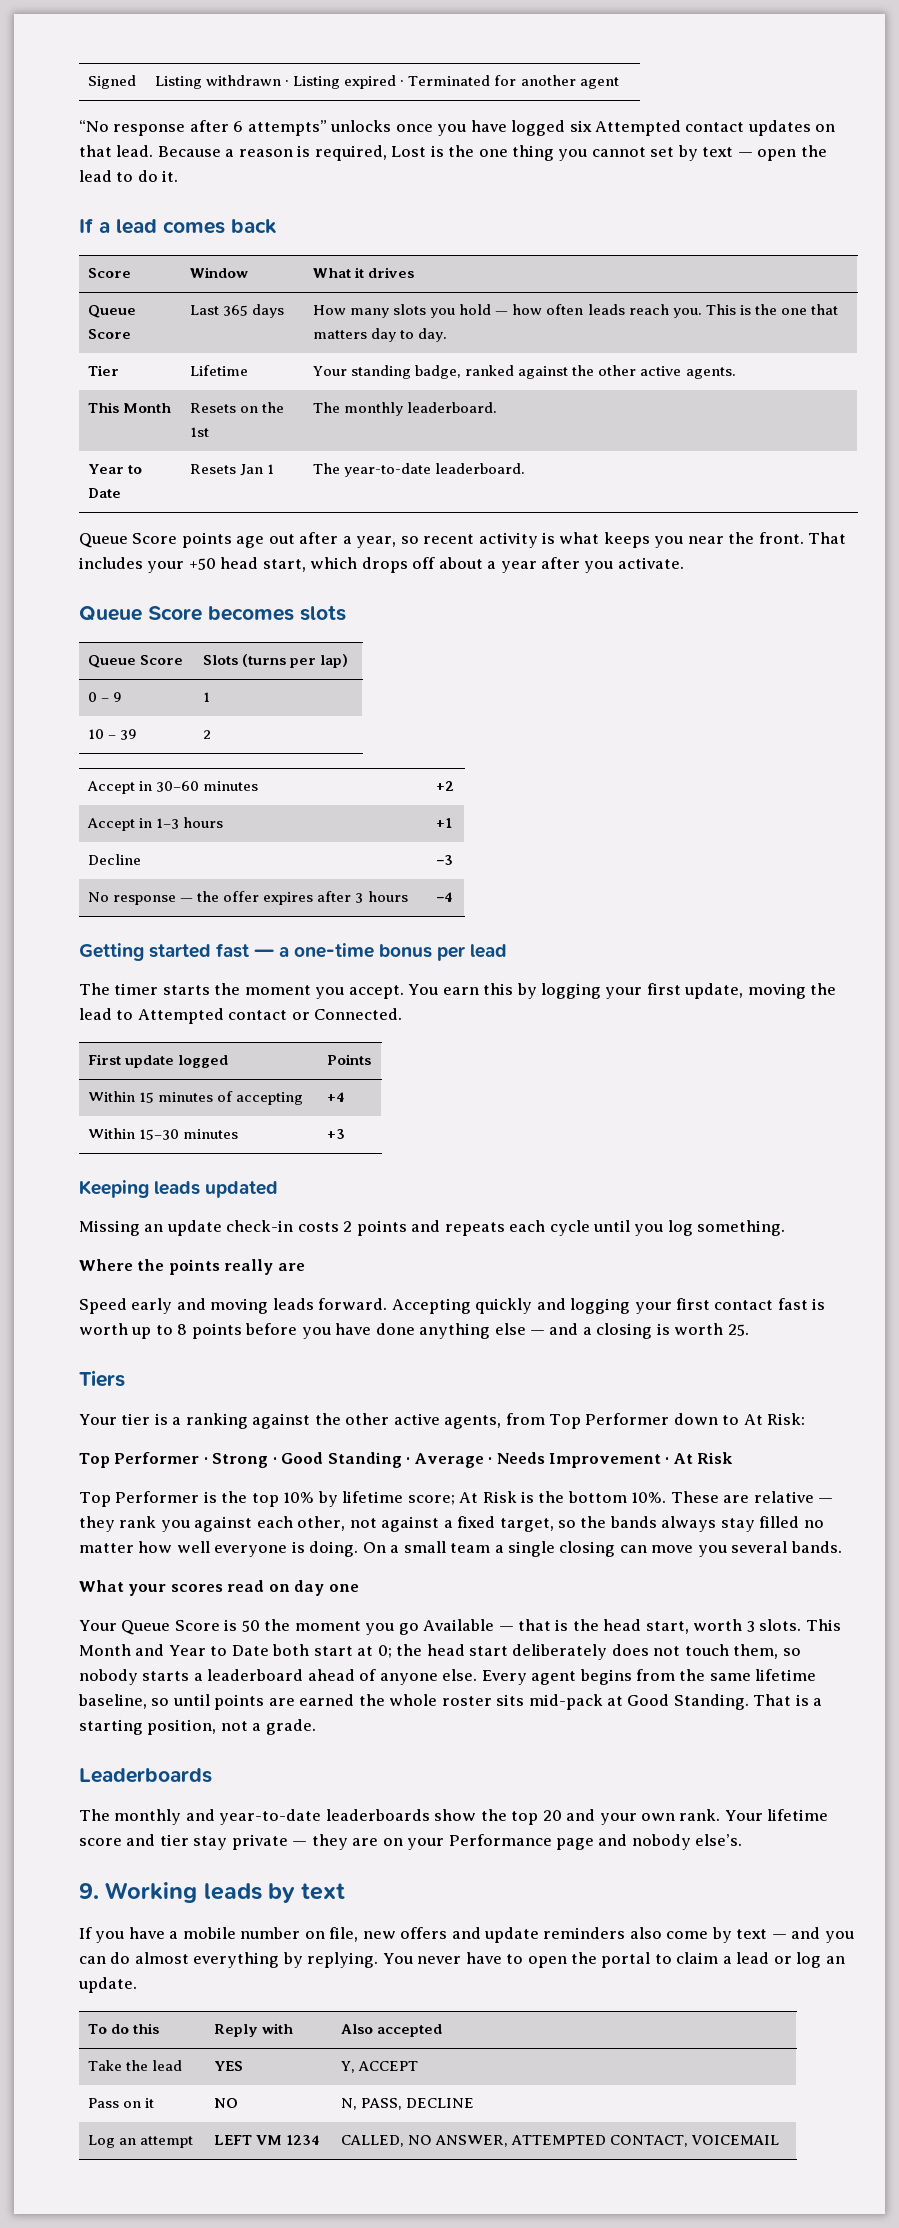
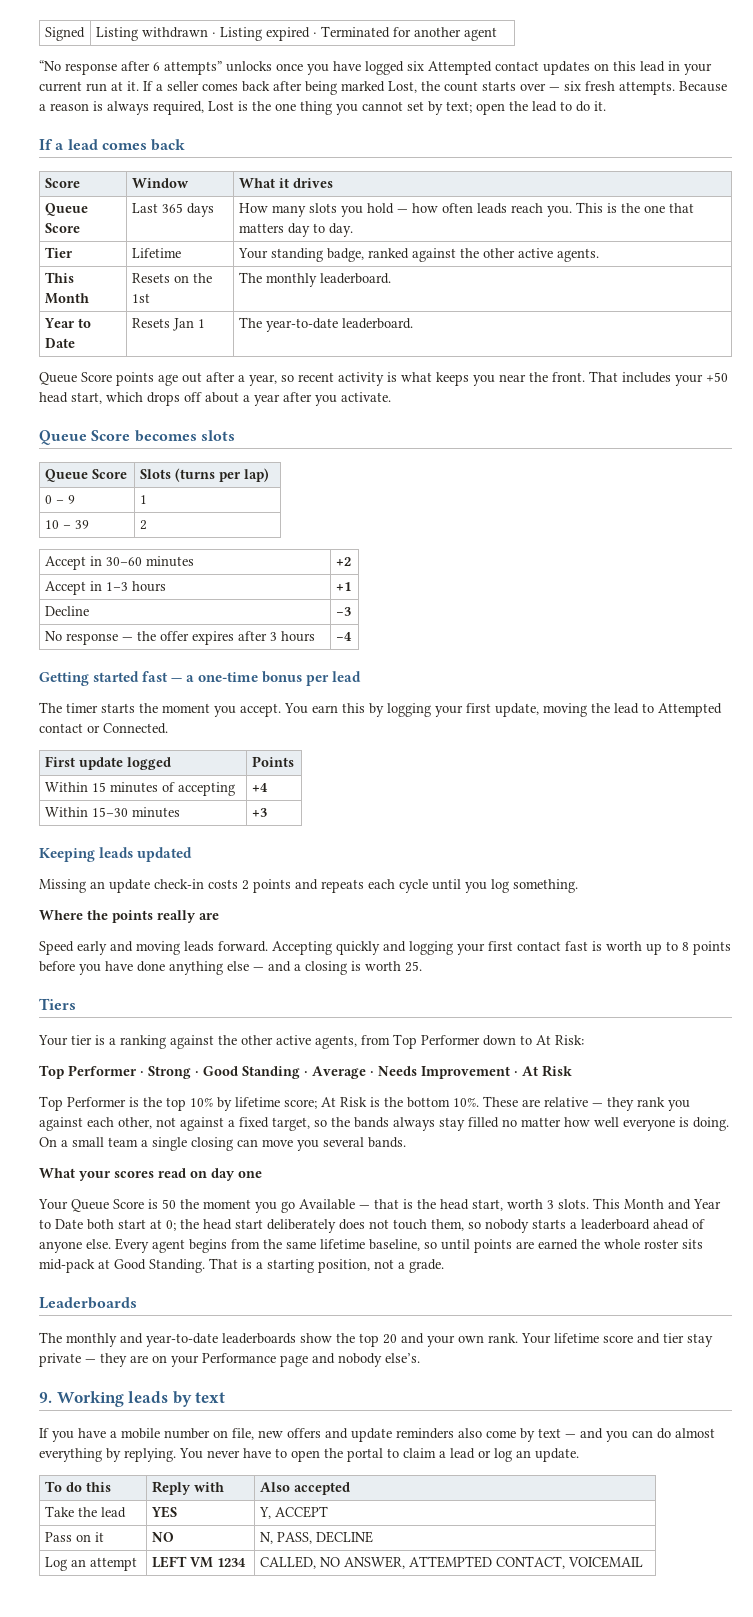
- “No response after 6 attempts” unlocks once you have logged six Attempted contact updates on that lead.
+ “No response after 6 attempts” unlocks once you have logged six Attempted contact updates on this lead in your current run at it. If a seller comes back after being marked Lost, the count starts over — six fresh attempts.
- Because a reason is required, Lost is the one thing you cannot set by text — open the lead to do it.
+ Because a reason is always required, Lost is the one thing you cannot set by text; open the lead to do it.

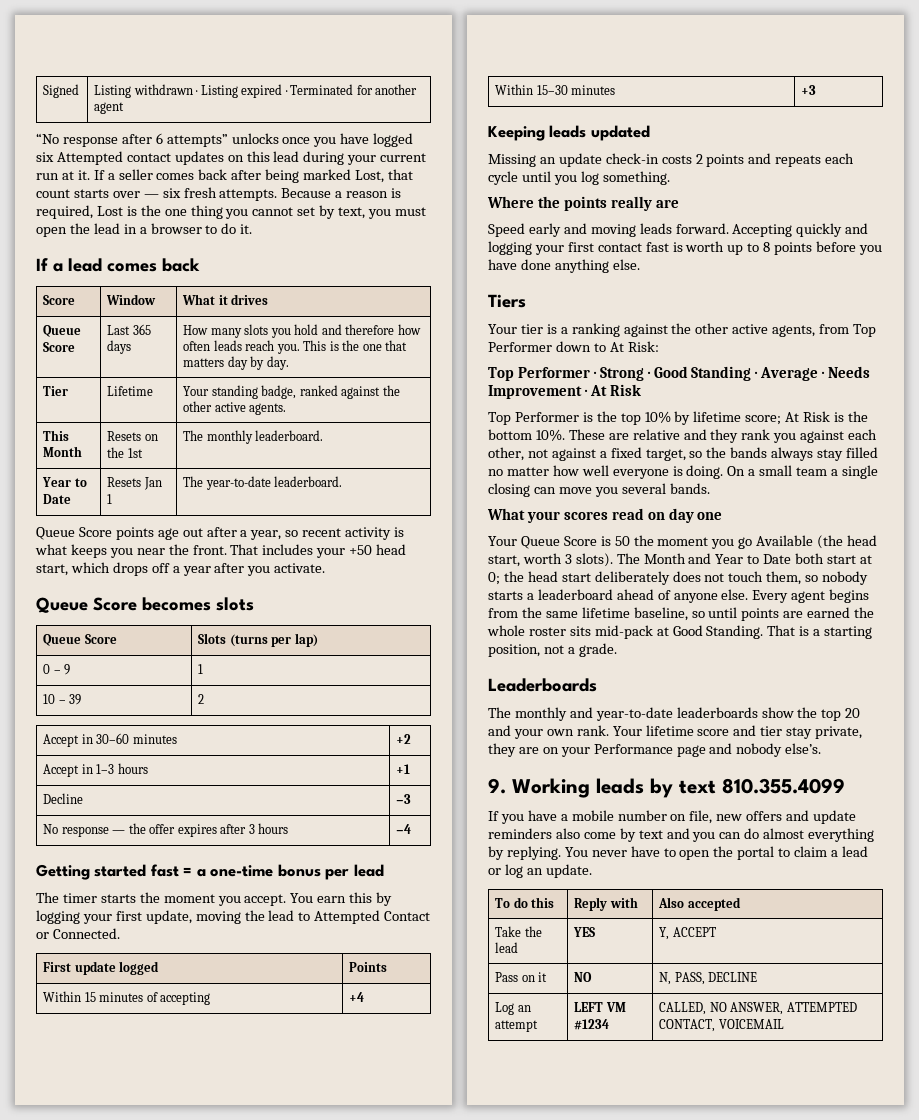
- “No response after 6 attempts” unlocks once you have logged six Attempted contact updates on this lead in your current run at it.
+ “No response after 6 attempts” unlocks once you have logged six Attempted contact updates on this lead during your current run at it.
- If a seller comes back after being marked Lost, the count starts over — six fresh attempts.
+ If a seller comes back after being marked Lost, that count starts over — six fresh attempts.
- Because a reason is always required, Lost is the one thing you cannot set by text; open the lead to do it.
+ Because a reason is required, Lost is the one thing you cannot set by text, you must open the lead in a browser to do it.
- Queue Score | Last 365 days | How many slots you hold — how often leads reach you. This is the one that matters day to day.
+ Queue Score | Last 365 days | How many slots you hold and therefore how often leads reach you. This is the one that matters day by day.
- That includes your +50 head start, which drops off about a year after you activate.
+ That includes your +50 head start, which drops off a year after you activate.
- Getting started fast — a one-time bonus per lead
+ Getting started fast = a one-time bonus per lead
- You earn this by logging your first update, moving the lead to Attempted contact or Connected.
+ You earn this by logging your first update, moving the lead to Attempted Contact or Connected.
- Accepting quickly and logging your first contact fast is worth up to 8 points before you have done anything else — and a closing is worth 25.
+ Accepting quickly and logging your first contact fast is worth up to 8 points before you have done anything else.
- These are relative — they rank you against each other, not against a fixed target, so the bands always stay filled no matter how well everyone is doing.
+ These are relative and they rank you against each other, not against a fixed target, so the bands always stay filled no matter how well everyone is doing.
- Your Queue Score is 50 the moment you go Available — that is the head start, worth 3 slots. This Month and Year to Date both start at 0; the head start deliberately does not touch them, so nobody starts a leaderboard ahead of anyone else.
+ Your Queue Score is 50 the moment you go Available (the head start, worth 3 slots). The Month and Year to Date both start at 0; the head start deliberately does not touch them, so nobody starts a leaderboard ahead of anyone else.
- Your lifetime score and tier stay private — they are on your Performance page and nobody else’s.
+ Your lifetime score and tier stay private, they are on your Performance page and nobody else’s.
- 9. Working leads by text
+ 9. Working leads by text 810.355.4099
- If you have a mobile number on file, new offers and update reminders also come by text — and you can do almost everything by replying.
+ If you have a mobile number on file, new offers and update reminders also come by text and you can do almost everything by replying.
- Log an attempt | LEFT VM 1234 | CALLED, NO ANSWER, ATTEMPTED CONTACT, VOICEMAIL
+ Log an attempt | LEFT VM #1234 | CALLED, NO ANSWER, ATTEMPTED CONTACT, VOICEMAIL

